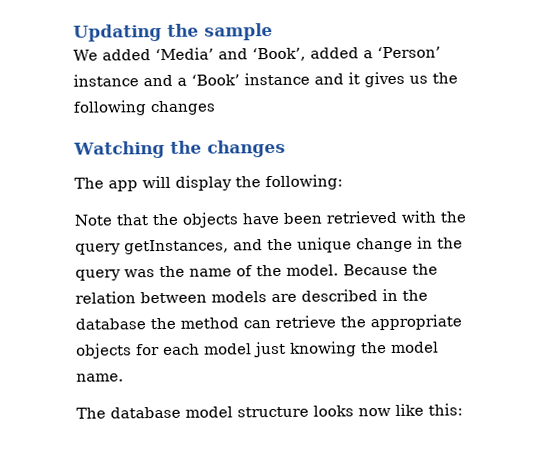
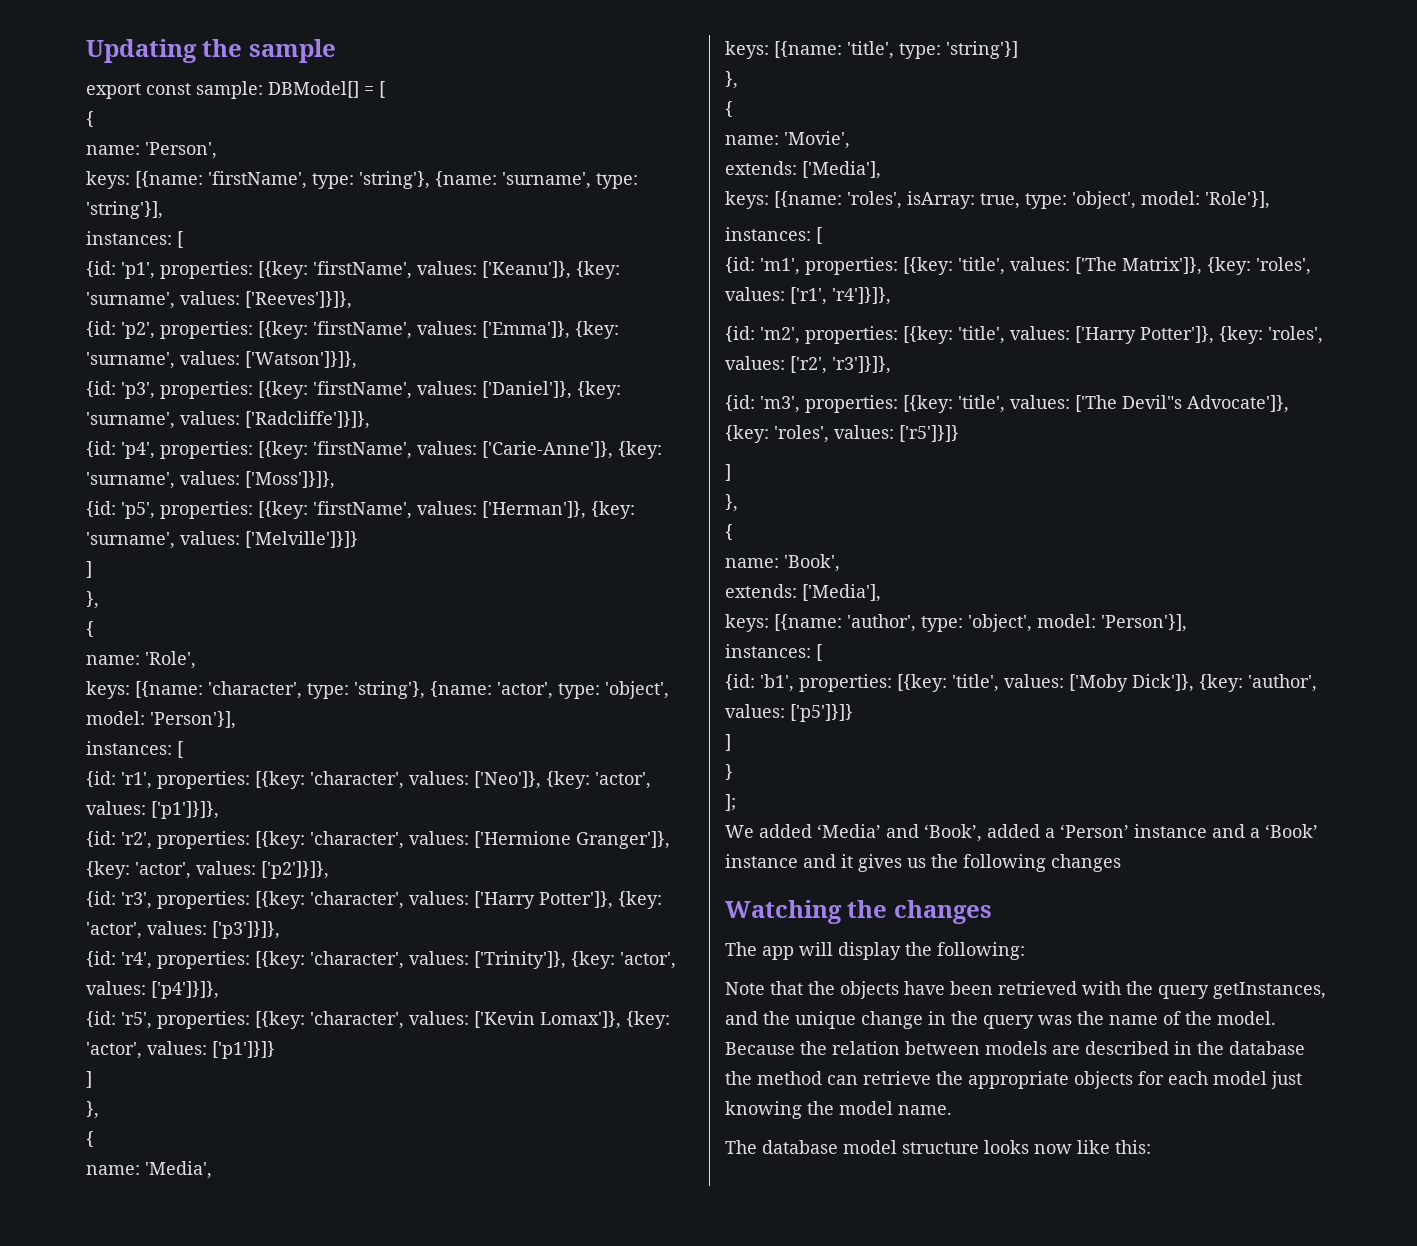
+ export const sample: DBModel[] = [
+ {
+ name: 'Person',
+ keys: [{name: 'firstName', type: 'string'}, {name: 'surname', type: 'string'}],
+ instances: [
+ {id: 'p1', properties: [{key: 'firstName', values: ['Keanu']}, {key: 'surname', values: ['Reeves']}]},
+ {id: 'p2', properties: [{key: 'firstName', values: ['Emma']}, {key: 'surname', values: ['Watson']}]},
+ {id: 'p3', properties: [{key: 'firstName', values: ['Daniel']}, {key: 'surname', values: ['Radcliffe']}]},
+ {id: 'p4', properties: [{key: 'firstName', values: ['Carie-Anne']}, {key: 'surname', values: ['Moss']}]},
+ {id: 'p5', properties: [{key: 'firstName', values: ['Herman']}, {key: 'surname', values: ['Melville']}]}
+ ]
+ },
+ {
+ name: 'Role',
+ keys: [{name: 'character', type: 'string'}, {name: 'actor', type: 'object', model: 'Person'}],
+ instances: [
+ {id: 'r1', properties: [{key: 'character', values: ['Neo']}, {key: 'actor', values: ['p1']}]},
+ {id: 'r2', properties: [{key: 'character', values: ['Hermione Granger']}, {key: 'actor', values: ['p2']}]},
+ {id: 'r3', properties: [{key: 'character', values: ['Harry Potter']}, {key: 'actor', values: ['p3']}]},
+ {id: 'r4', properties: [{key: 'character', values: ['Trinity']}, {key: 'actor', values: ['p4']}]},
+ {id: 'r5', properties: [{key: 'character', values: ['Kevin Lomax']}, {key: 'actor', values: ['p1']}]}
+ ]
+ },
+ {
+ name: 'Media',
+ keys: [{name: 'title', type: 'string'}]
+ },
+ {
+ name: 'Movie',
+ extends: ['Media'],
+ keys: [{name: 'roles', isArray: true, type: 'object', model: 'Role'}],
+ instances: [
+ {id: 'm1', properties: [{key: 'title', values: ['The Matrix']}, {key: 'roles', values: ['r1', 'r4']}]},
+ {id: 'm2', properties: [{key: 'title', values: ['Harry Potter']}, {key: 'roles', values: ['r2', 'r3']}]},
+ {id: 'm3', properties: [{key: 'title', values: ['The Devil"s Advocate']}, {key: 'roles', values: ['r5']}]}
+ ]
+ },
+ {
+ name: 'Book',
+ extends: ['Media'],
+ keys: [{name: 'author', type: 'object', model: 'Person'}],
+ instances: [
+ {id: 'b1', properties: [{key: 'title', values: ['Moby Dick']}, {key: 'author', values: ['p5']}]}
+ ]
+ }
+ ];

